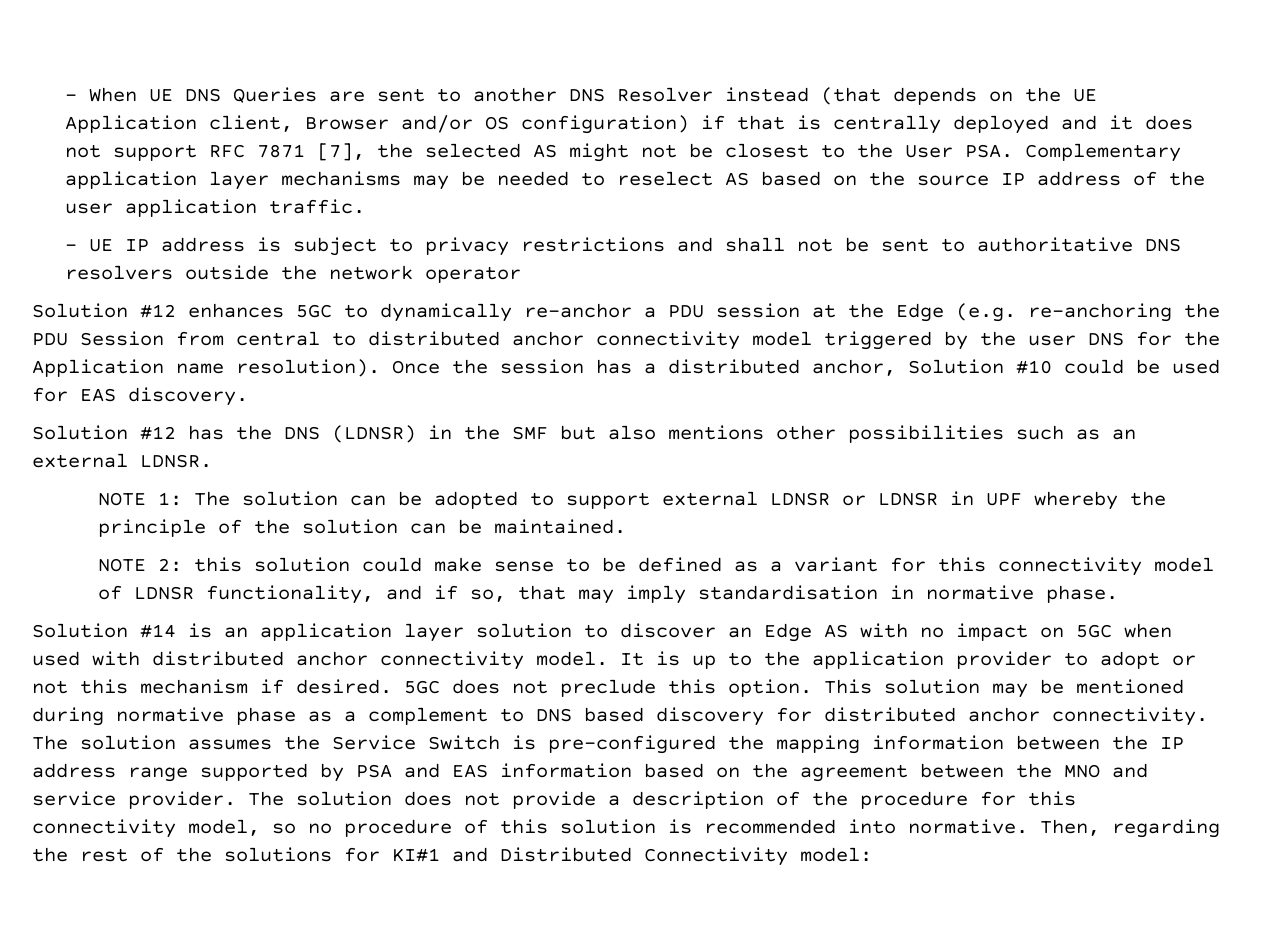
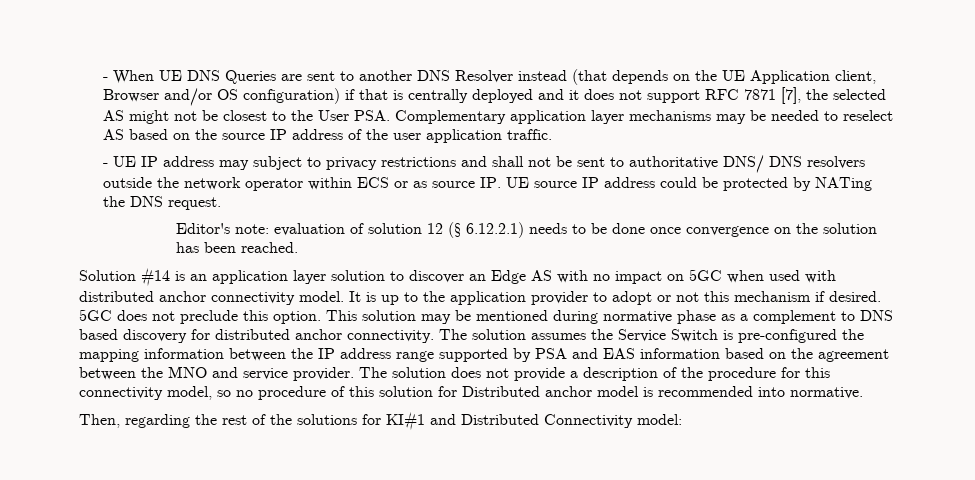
- - UE IP address is subject to privacy restrictions and shall not be sent to authoritative DNS resolvers outside the network operator
- Solution #12 enhances 5GC to dynamically re-anchor a PDU session at the Edge (e.g. re-anchoring the PDU Session from central to distributed anchor connectivity model triggered by the user DNS for the Application name resolution). Once the session has a distributed anchor, Solution #10 could be used for EAS discovery.
- Solution #12 has the DNS (LDNSR) in the SMF but also mentions other possibilities such as an external LDNSR.
- NOTE 1: The solution can be adopted to support external LDNSR or LDNSR in UPF whereby the principle of the solution can be maintained.
- NOTE 2: this solution could make sense to be defined as a variant for this connectivity model of LDNSR functionality, and if so, that may imply standardisation in normative phase.
+ - UE IP address may subject to privacy restrictions and shall not be sent to authoritative DNS/ DNS resolvers outside the network operator within ECS or as source IP. UE source IP address could be protected by NATing the DNS request.
+ Editor's note: evaluation of solution 12 (§ 6.12.2.1) needs to be done once convergence on the solution has been reached.
- The solution does not provide a description of the procedure for this connectivity model, so no procedure of this solution is recommended into normative. Then, regarding the rest of the solutions for KI#1 and Distributed Connectivity model:
+ The solution does not provide a description of the procedure for this connectivity model, so no procedure of this solution for Distributed anchor model is recommended into normative.
+ Then, regarding the rest of the solutions for KI#1 and Distributed Connectivity model:

